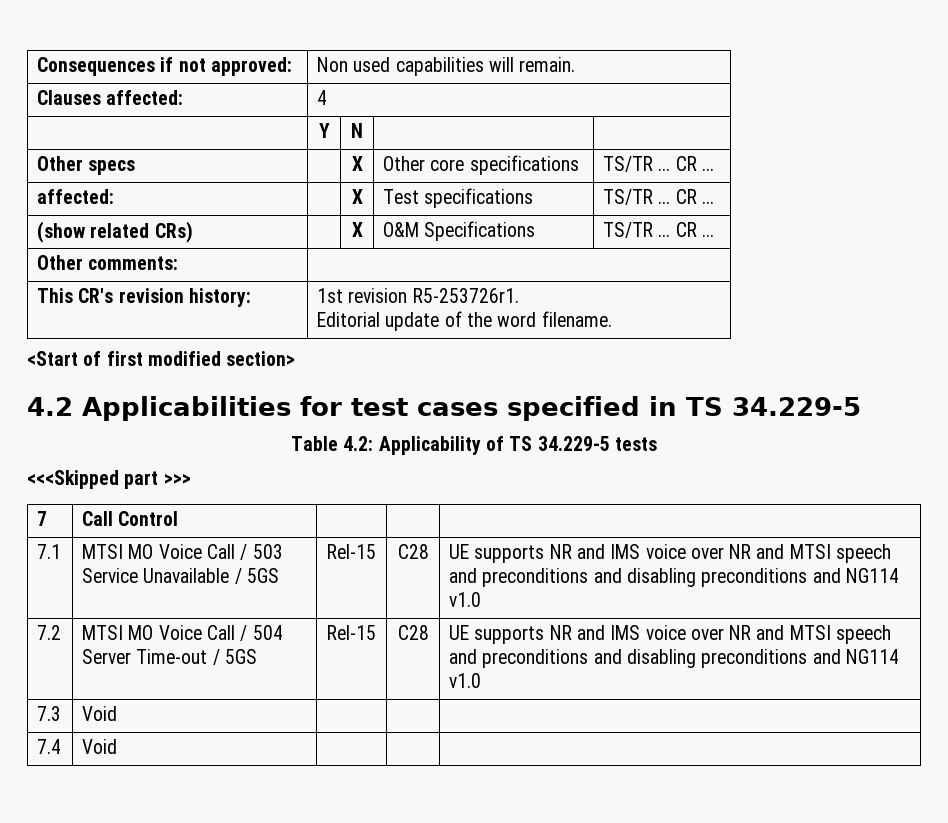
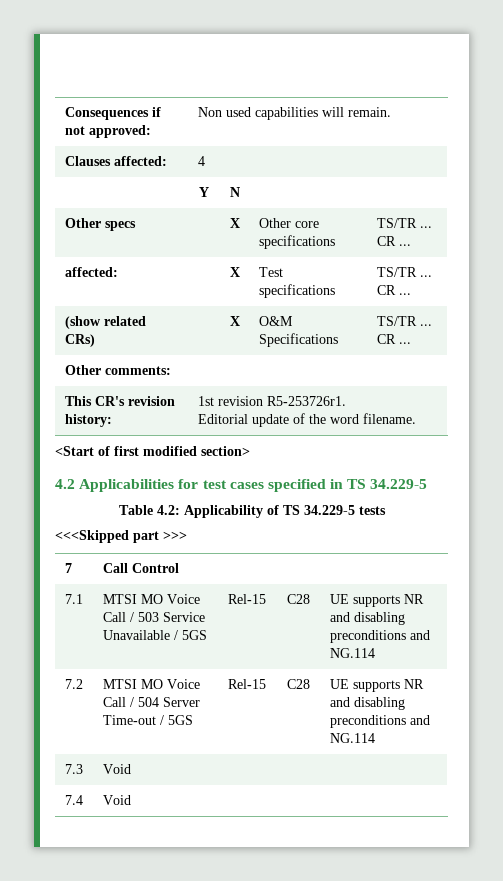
- 7.1 | MTSI MO Voice Call / 503 Service Unavailable / 5GS | Rel-15 | C28 | UE supports NR and IMS voice over NR and MTSI speech and preconditions and disabling preconditions and NG114 v1.0
+ 7.1 | MTSI MO Voice Call / 503 Service Unavailable / 5GS | Rel-15 | C28 | UE supports NR and disabling preconditions and NG.114
- 7.2 | MTSI MO Voice Call / 504 Server Time-out / 5GS | Rel-15 | C28 | UE supports NR and IMS voice over NR and MTSI speech and preconditions and disabling preconditions and NG114 v1.0
+ 7.2 | MTSI MO Voice Call / 504 Server Time-out / 5GS | Rel-15 | C28 | UE supports NR and disabling preconditions and NG.114

